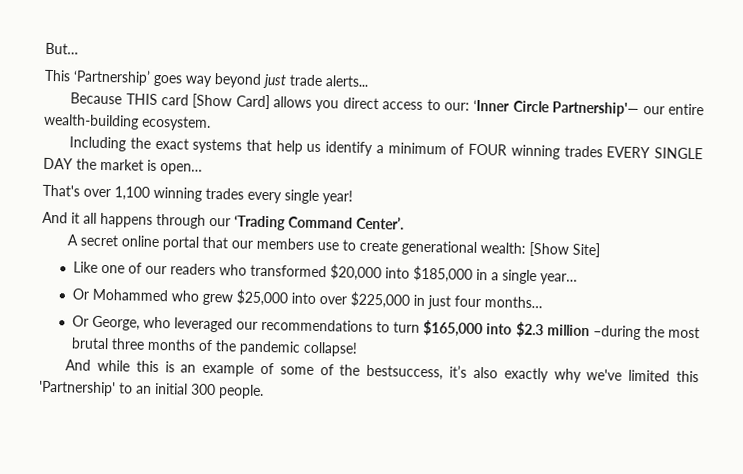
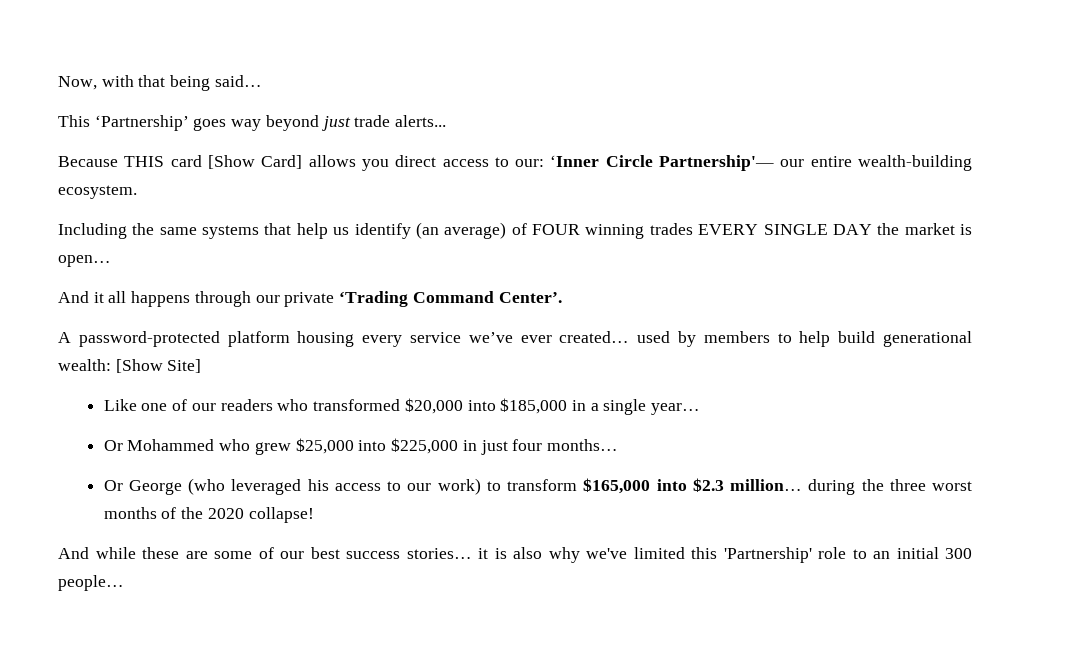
- But…
+ Now, with that being said…
- Including the exact systems that help us identify a minimum of FOUR winning trades EVERY SINGLE DAY the market is open…
+ Including the same systems that help us identify (an average) of FOUR winning trades EVERY SINGLE DAY the market is open…
- That's over 1,100 winning trades every single year!
- And it all happens through our ‘Trading Command Center’.
+ And it all happens through our private ‘Trading Command Center’.
- A secret online portal that our members use to create generational wealth: [Show Site]
+ A password-protected platform housing every service we’ve ever created… used by members to help build generational wealth: [Show Site]
- Or Mohammed who grew $25,000 into over $225,000 in just four months…
+ Or Mohammed who grew $25,000 into $225,000 in just four months…
- Or George, who leveraged our recommendations to turn $165,000 into $2.3 million –during the most brutal three months of the pandemic collapse!
+ Or George (who leveraged his access to our work) to transform $165,000 into $2.3 million… during the three worst months of the 2020 collapse!
- And while this is an example of some of the bestsuccess, it’s also exactly why we've limited this 'Partnership' to an initial 300 people.
+ And while these are some of our best success stories… it is also why we've limited this 'Partnership' role to an initial 300 people…

